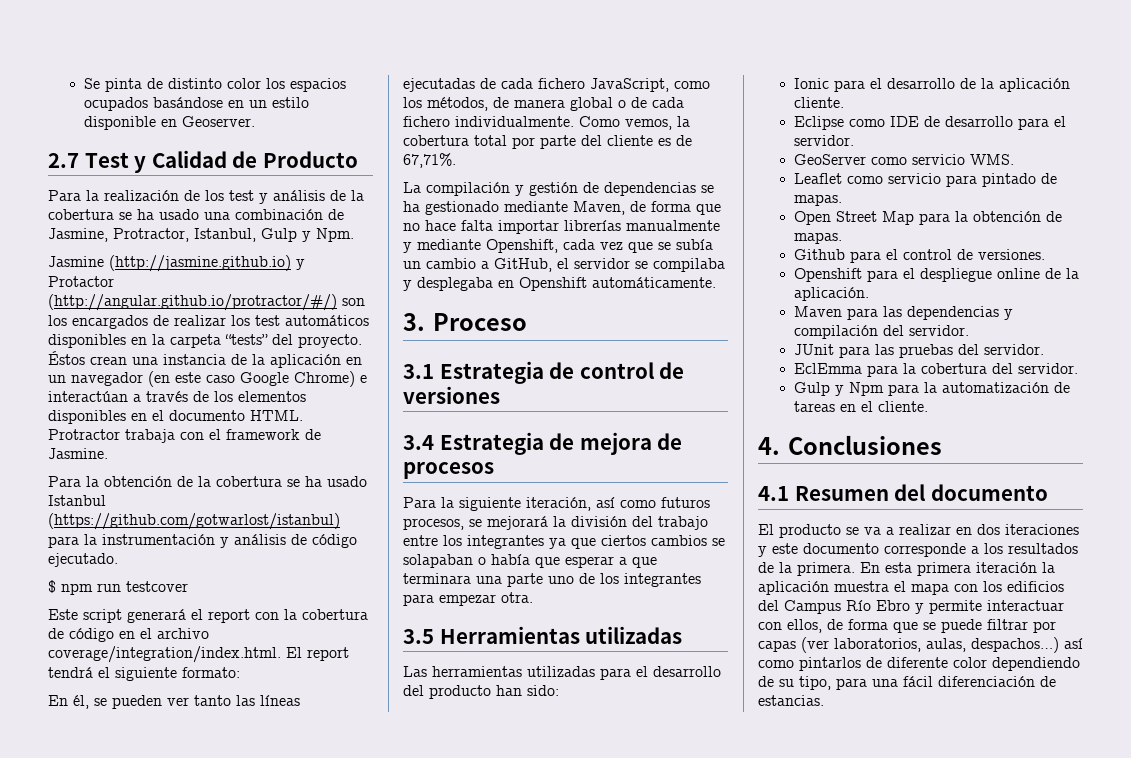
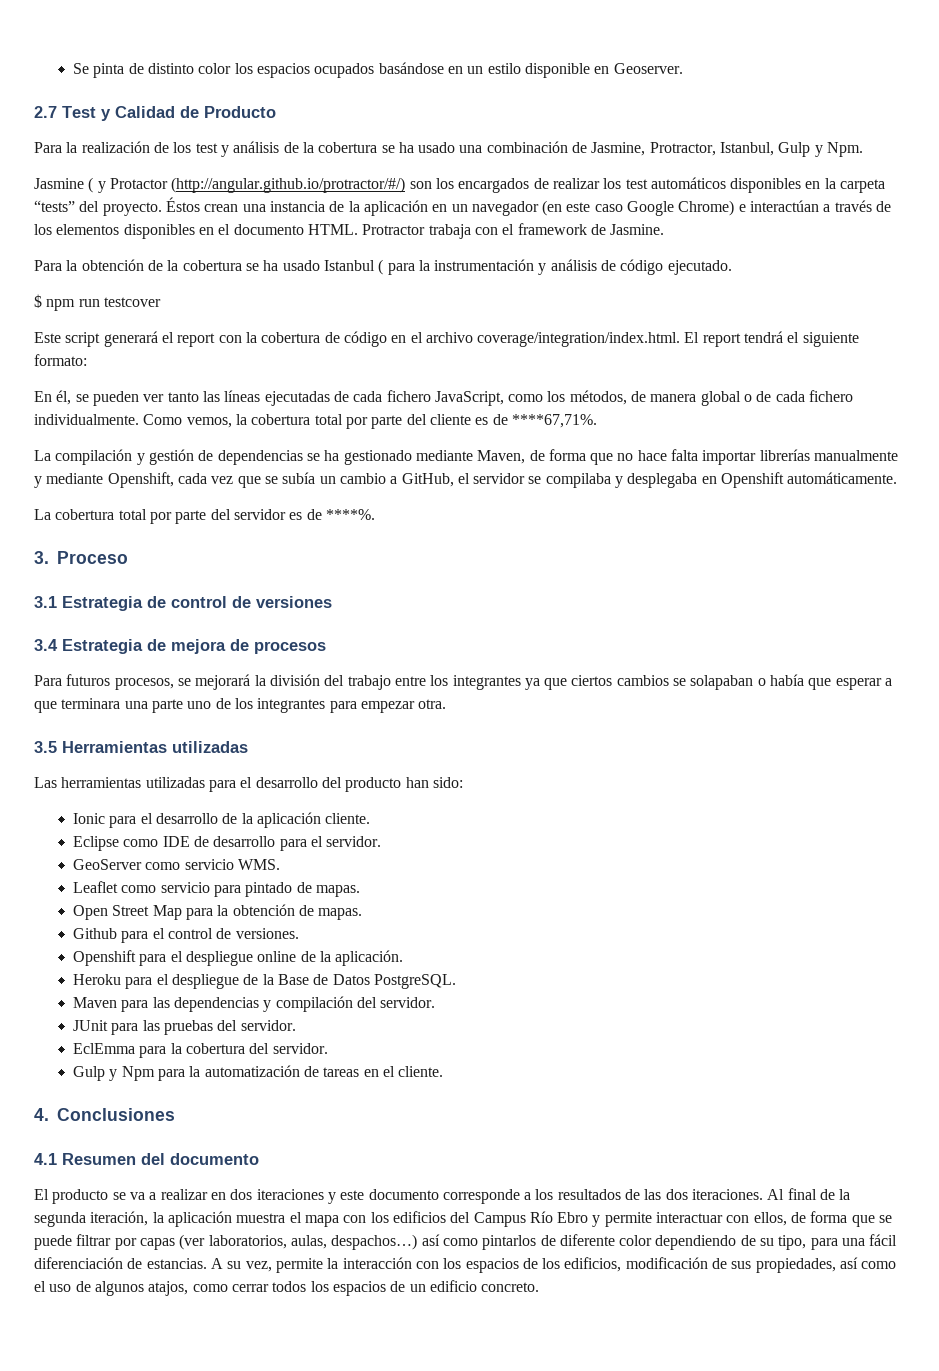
- Jasmine (http://jasmine.github.io) y Protactor (http://angular.github.io/protractor/#/) son los encargados de realizar los test automáticos disponibles en la carpeta “tests” del proyecto.
+ Jasmine ( y Protactor (http://angular.github.io/protractor/#/) son los encargados de realizar los test automáticos disponibles en la carpeta “tests” del proyecto.
- Para la obtención de la cobertura se ha usado Istanbul (https://github.com/gotwarlost/istanbul) para la instrumentación y análisis de código ejecutado.
+ Para la obtención de la cobertura se ha usado Istanbul ( para la instrumentación y análisis de código ejecutado.
- Como vemos, la cobertura total por parte del cliente es de 67,71%.
+ Como vemos, la cobertura total por parte del cliente es de ****67,71%.
+ La cobertura total por parte del servidor es de ****%.
- Para la siguiente iteración, así como futuros procesos, se mejorará la división del trabajo entre los integrantes ya que ciertos cambios se solapaban o había que esperar a que terminara una parte uno de los integrantes para empezar otra.
+ Para futuros procesos, se mejorará la división del trabajo entre los integrantes ya que ciertos cambios se solapaban o había que esperar a que terminara una parte uno de los integrantes para empezar otra.
+ Heroku para el despliegue de la Base de Datos PostgreSQL.
- El producto se va a realizar en dos iteraciones y este documento corresponde a los resultados de la primera. En esta primera iteración la aplicación muestra el mapa con los edificios del Campus Río Ebro y permite interactuar con ellos, de forma que se puede filtrar por capas (ver laboratorios, aulas, despachos…) así como pintarlos de diferente color dependiendo de su tipo, para una fácil diferenciación de estancias.
+ El producto se va a realizar en dos iteraciones y este documento corresponde a los resultados de las dos iteraciones. Al final de la segunda iteración, la aplicación muestra el mapa con los edificios del Campus Río Ebro y permite interactuar con ellos, de forma que se puede filtrar por capas (ver laboratorios, aulas, despachos…) así como pintarlos de diferente color dependiendo de su tipo, para una fácil diferenciación de estancias.
+ A su vez, permite la interacción con los espacios de los edificios, modificación de sus propiedades, así como el uso de algunos atajos, como cerrar todos los espacios de un edificio concreto.

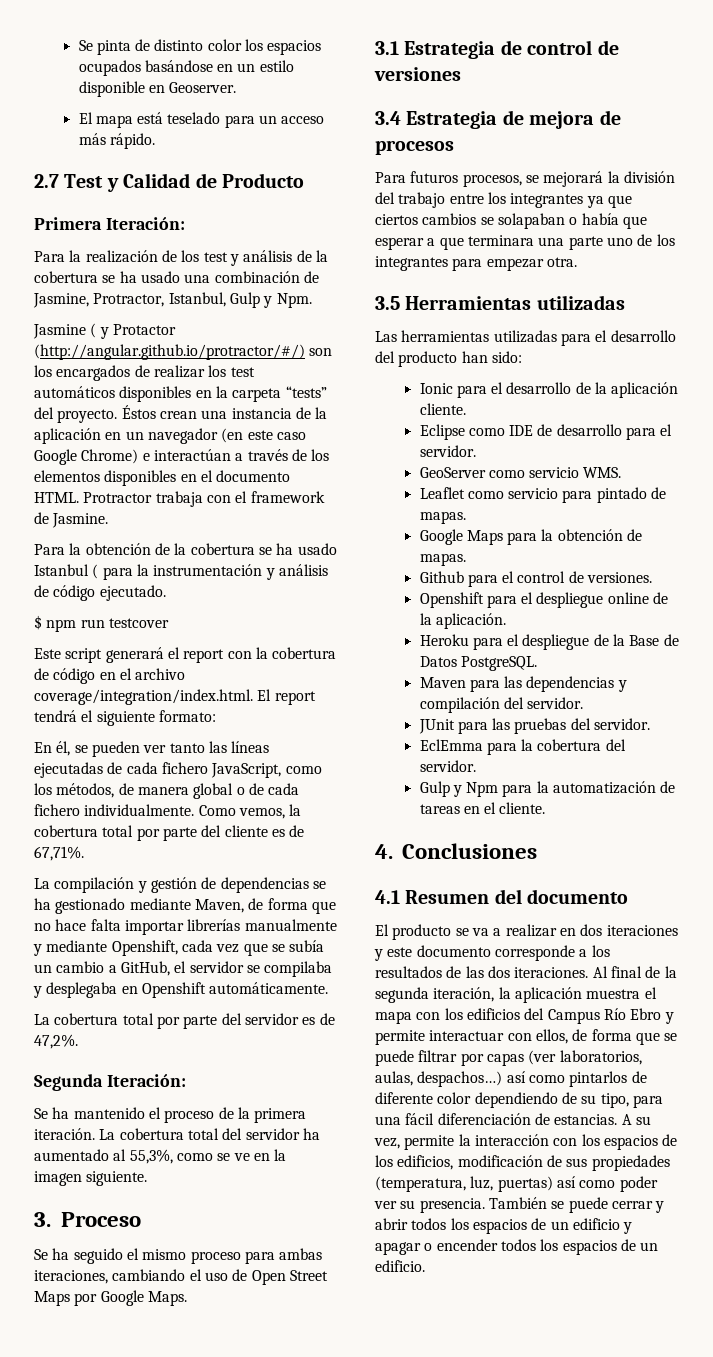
+ El mapa está teselado para un acceso más rápido.
+ Primera Iteración:
- Como vemos, la cobertura total por parte del cliente es de ****67,71%.
+ Como vemos, la cobertura total por parte del cliente es de 67,71%.
- La cobertura total por parte del servidor es de ****%.
+ La cobertura total por parte del servidor es de 47,2%.
+ Segunda Iteración:
+ Se ha mantenido el proceso de la primera iteración. La cobertura total del servidor ha aumentado al 55,3%, como se ve en la imagen siguiente.
  3. Proceso
+ Se ha seguido el mismo proceso para ambas iteraciones, cambiando el uso de Open Street Maps por Google Maps.
- Open Street Map para la obtención de mapas.
+ Google Maps para la obtención de mapas.
- A su vez, permite la interacción con los espacios de los edificios, modificación de sus propiedades, así como el uso de algunos atajos, como cerrar todos los espacios de un edificio concreto.
+ A su vez, permite la interacción con los espacios de los edificios, modificación de sus propiedades (temperatura, luz, puertas) así como poder ver su presencia. También se puede cerrar y abrir todos los espacios de un edificio y apagar o encender todos los espacios de un edificio.

